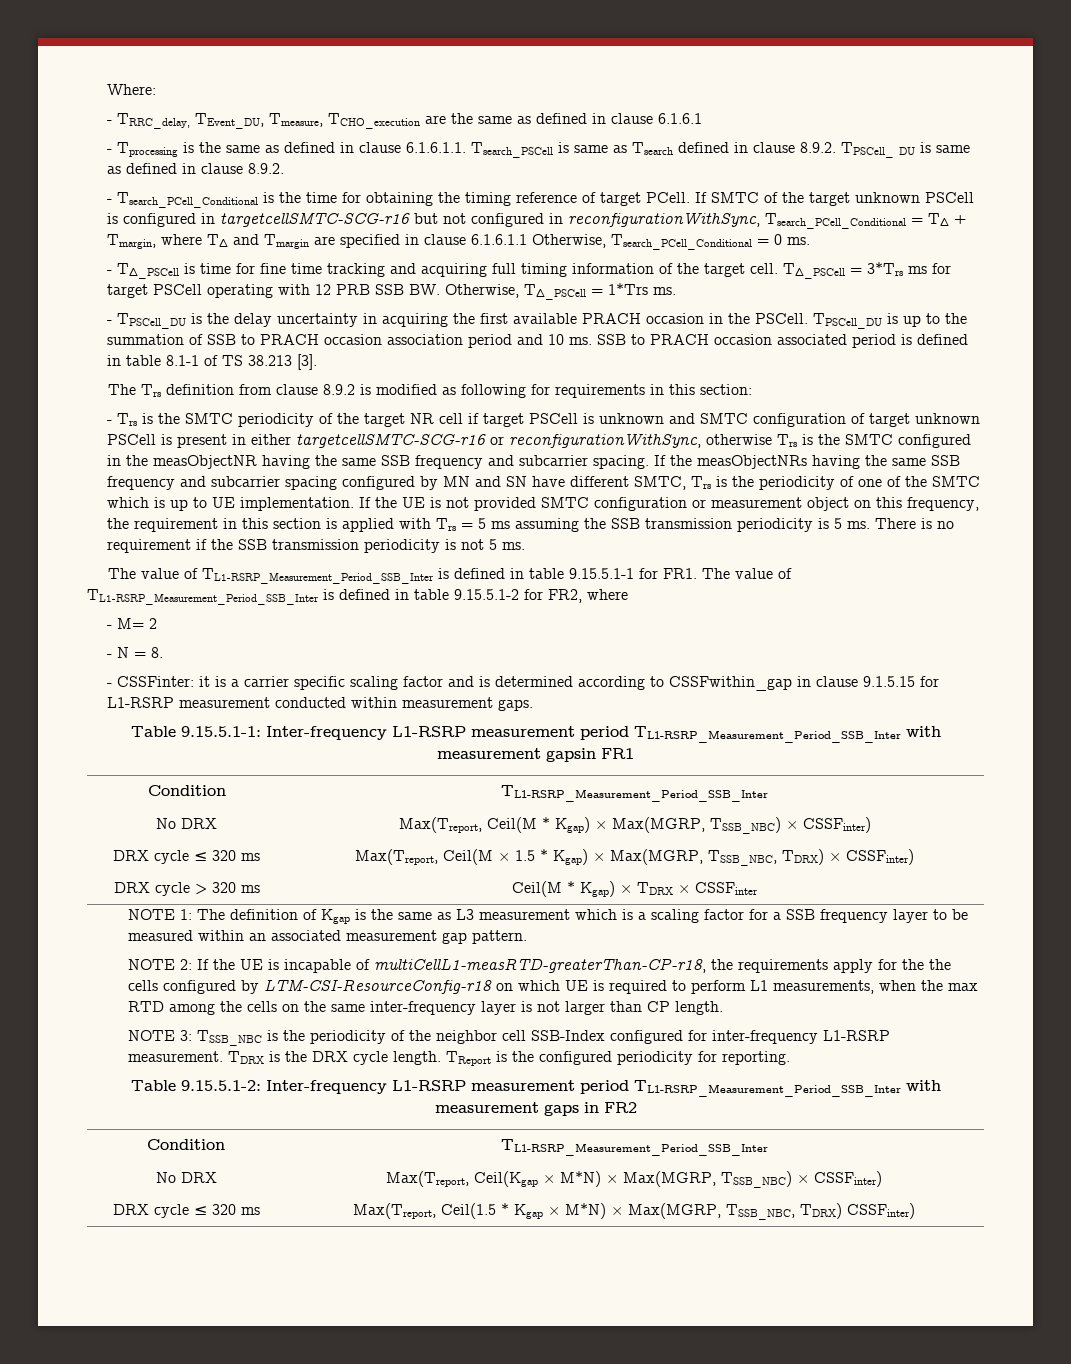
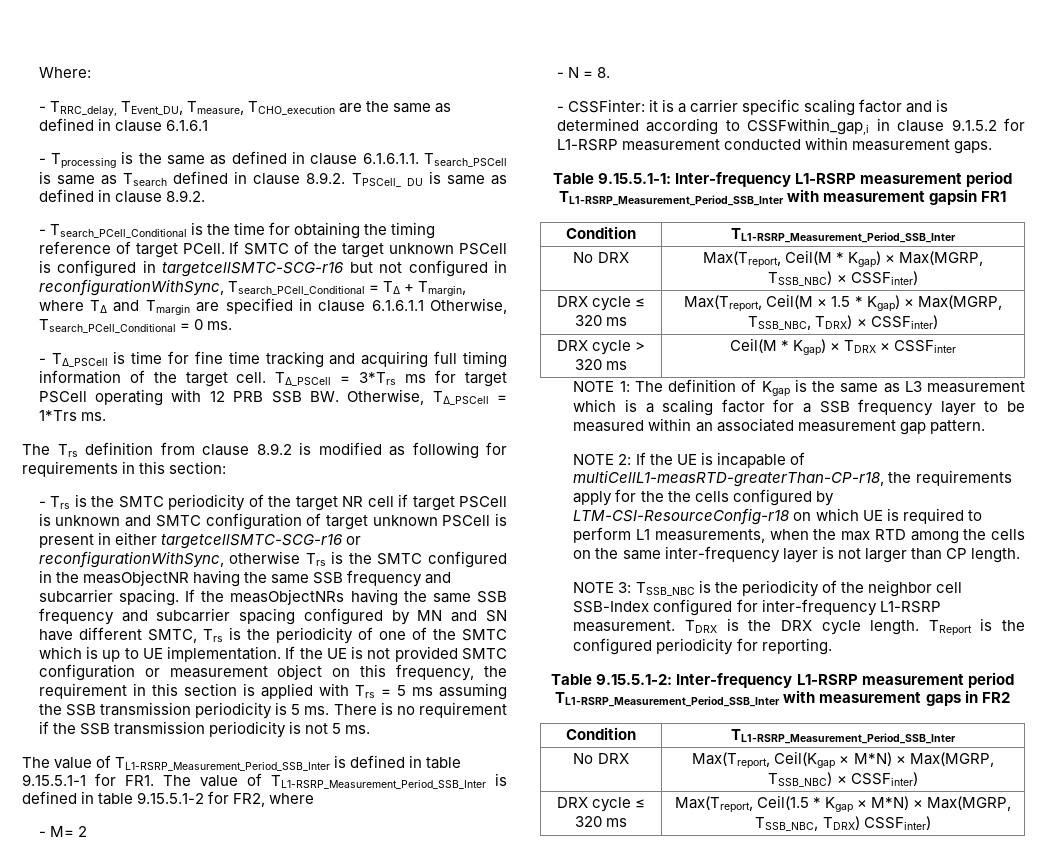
- - TPSCell_DU is the delay uncertainty in acquiring the first available PRACH occasion in the PSCell. TPSCell_DU is up to the summation of SSB to PRACH occasion association period and 10 ms. SSB to PRACH occasion associated period is defined in table 8.1-1 of TS 38.213 [3].
- - CSSFinter: it is a carrier specific scaling factor and is determined according to CSSFwithin_gap in clause 9.1.5.15 for L1-RSRP measurement conducted within measurement gaps.
+ - CSSFinter: it is a carrier specific scaling factor and is determined according to CSSFwithin_gap,i in clause 9.1.5.2 for L1-RSRP measurement conducted within measurement gaps.

